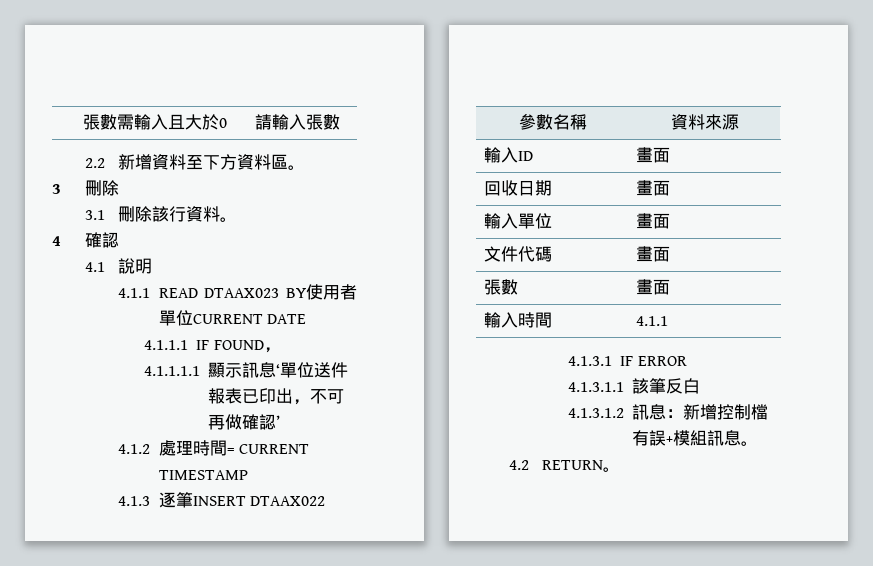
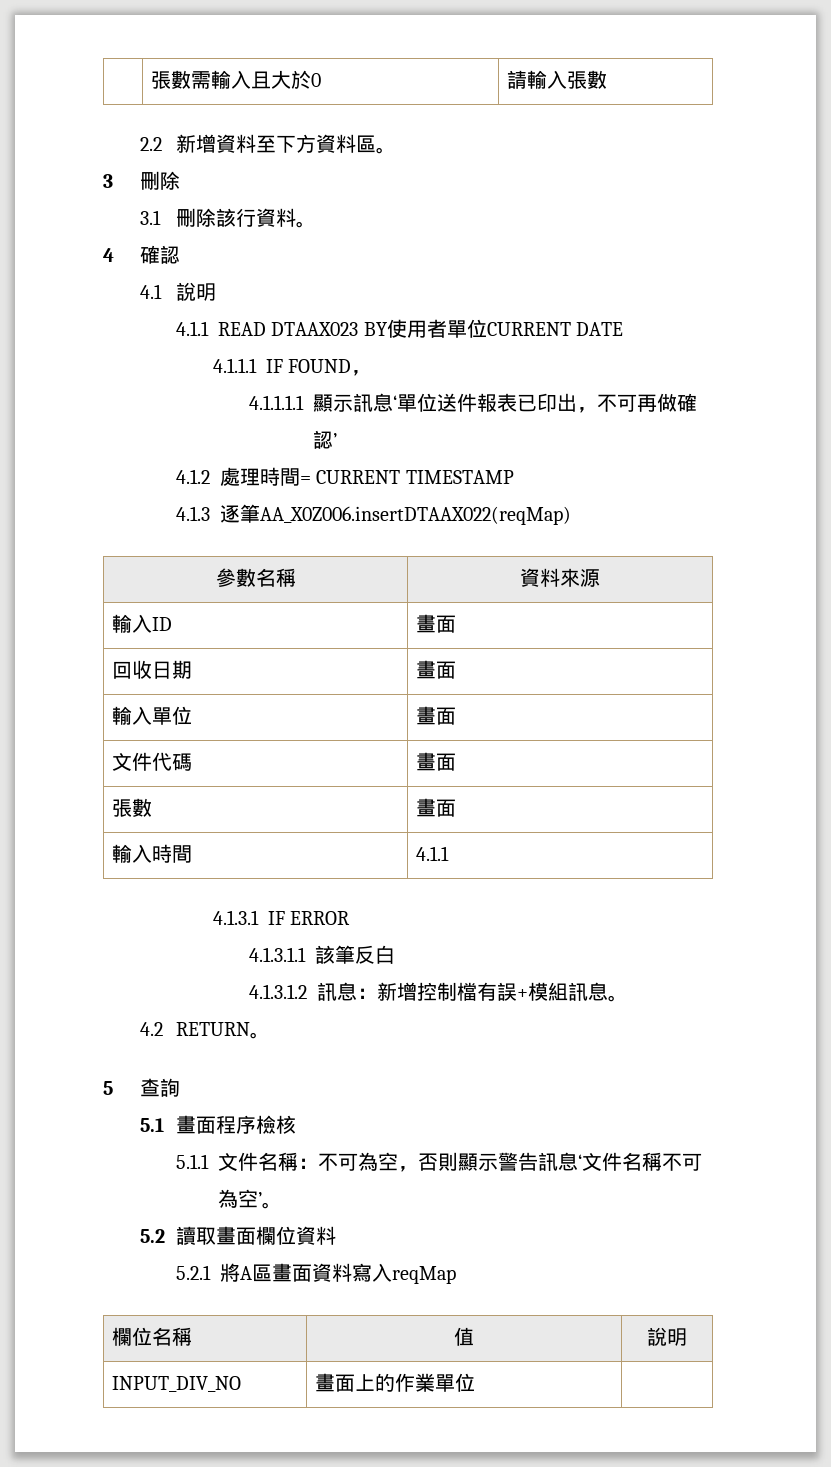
- 4.1.3逐筆INSERT DTAAX022
+ 4.1.3逐筆AA_X0Z006.insertDTAAX022(reqMap)
+ 5查詢
+ 5.1畫面程序檢核
+ 5.1.1文件名稱：不可為空，否則顯示警告訊息‘文件名稱不可為空’。
+ 5.2讀取畫面欄位資料
+ 5.2.1將A區畫面資料寫入reqMap
+ 欄位名稱 | 值 | 說明
+ INPUT_DIV_NO | 畫面上的作業單位 |

